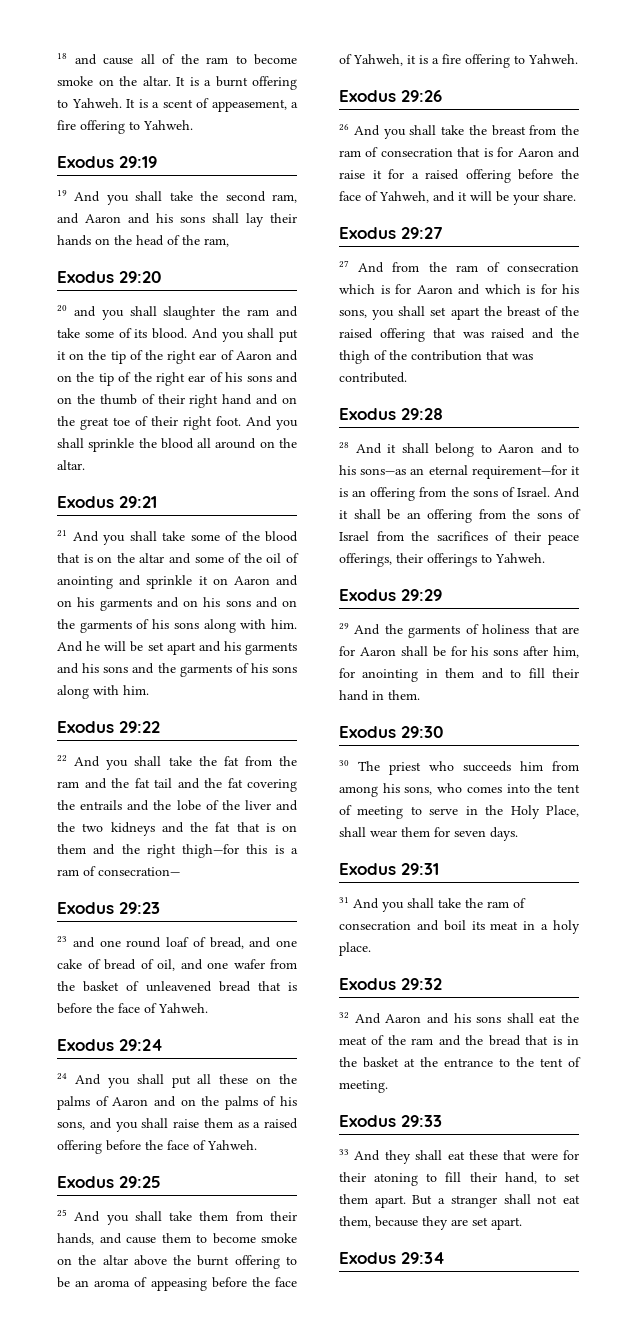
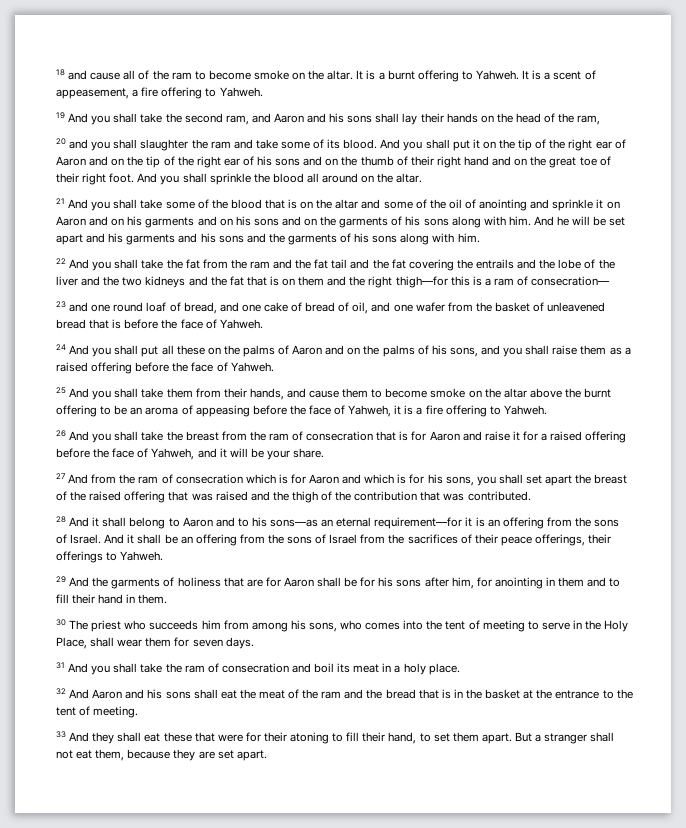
- Exodus 29:19
- Exodus 29:20
- Exodus 29:21
- Exodus 29:22
- Exodus 29:23
- Exodus 29:24
- Exodus 29:25
- Exodus 29:26
- Exodus 29:27
- Exodus 29:28
- Exodus 29:29
- Exodus 29:30
- Exodus 29:31
- Exodus 29:32
- Exodus 29:33
- Exodus 29:34

